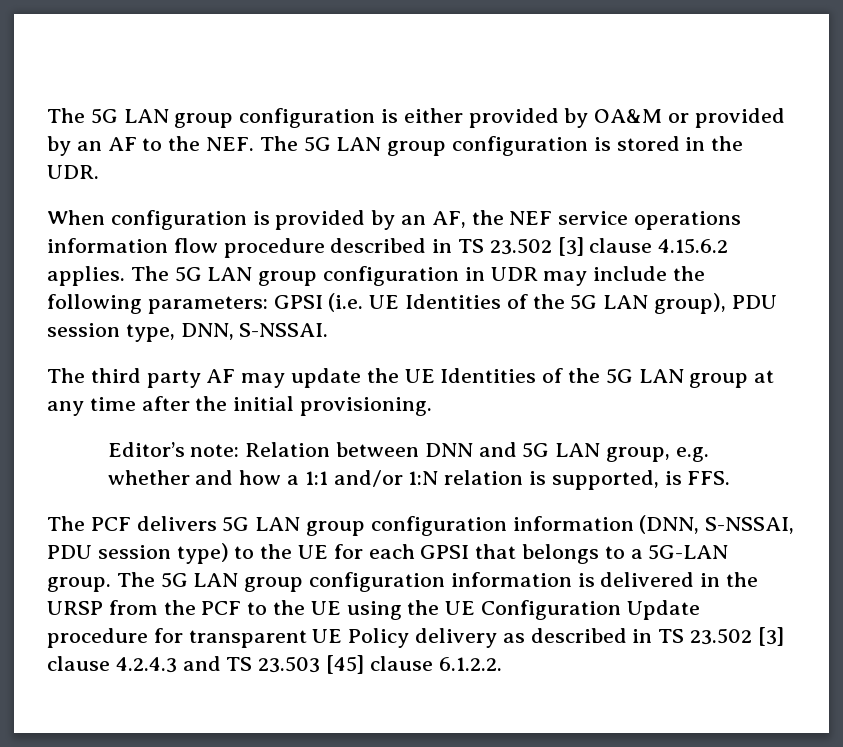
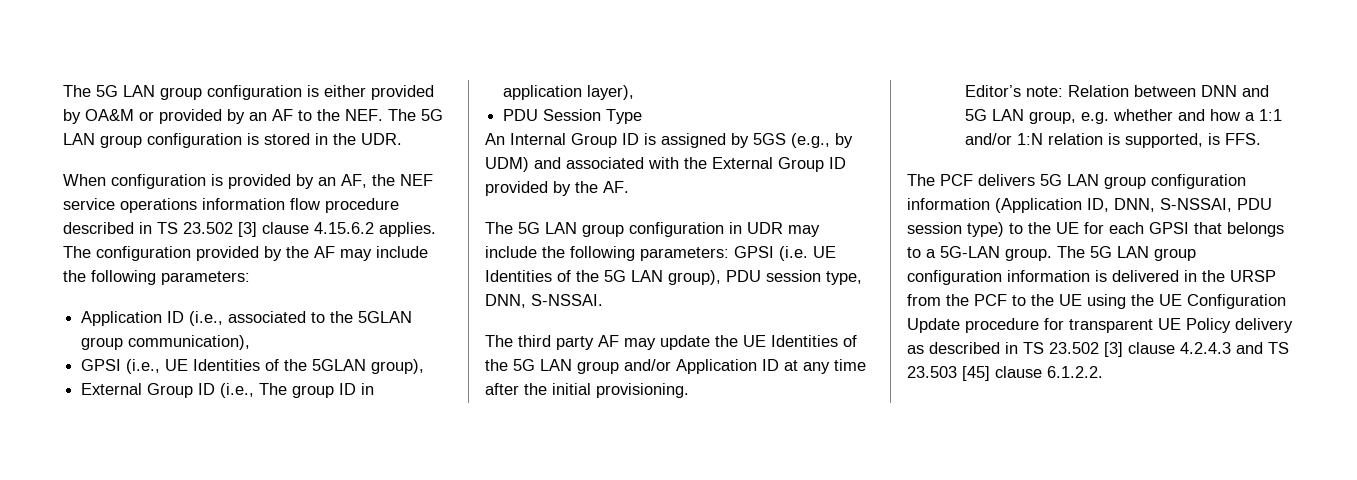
+ The configuration provided by the AF may include the following parameters:
+ Application ID (i.e., associated to the 5GLAN group communication),
+ GPSI (i.e., UE Identities of the 5GLAN group),
+ External Group ID (i.e., The group ID in application layer),
+ PDU Session Type
+ An Internal Group ID is assigned by 5GS (e.g., by UDM) and associated with the External Group ID provided by the AF.
- The third party AF may update the UE Identities of the 5G LAN group at any time after the initial provisioning.
+ The third party AF may update the UE Identities of the 5G LAN group and/or Application ID at any time after the initial provisioning.
- The PCF delivers 5G LAN group configuration information (DNN, S-NSSAI, PDU session type) to the UE for each GPSI that belongs to a 5G-LAN group.
+ The PCF delivers 5G LAN group configuration information (Application ID, DNN, S-NSSAI, PDU session type) to the UE for each GPSI that belongs to a 5G-LAN group.

